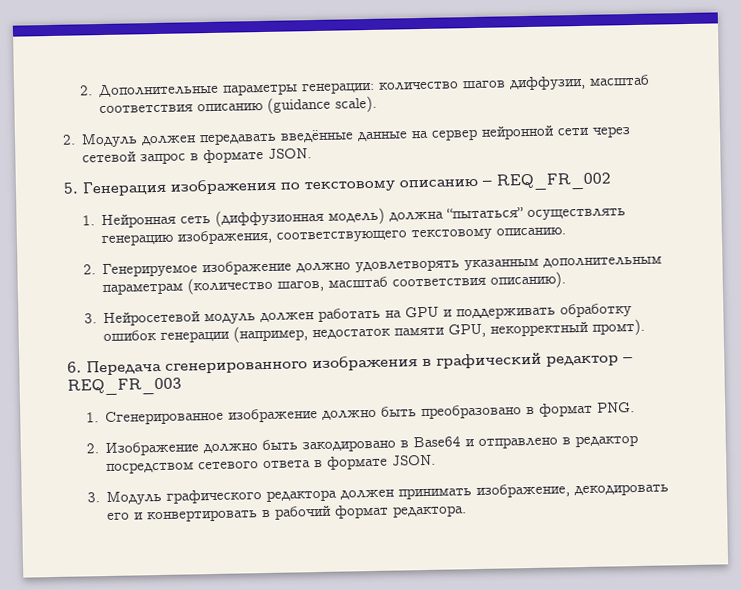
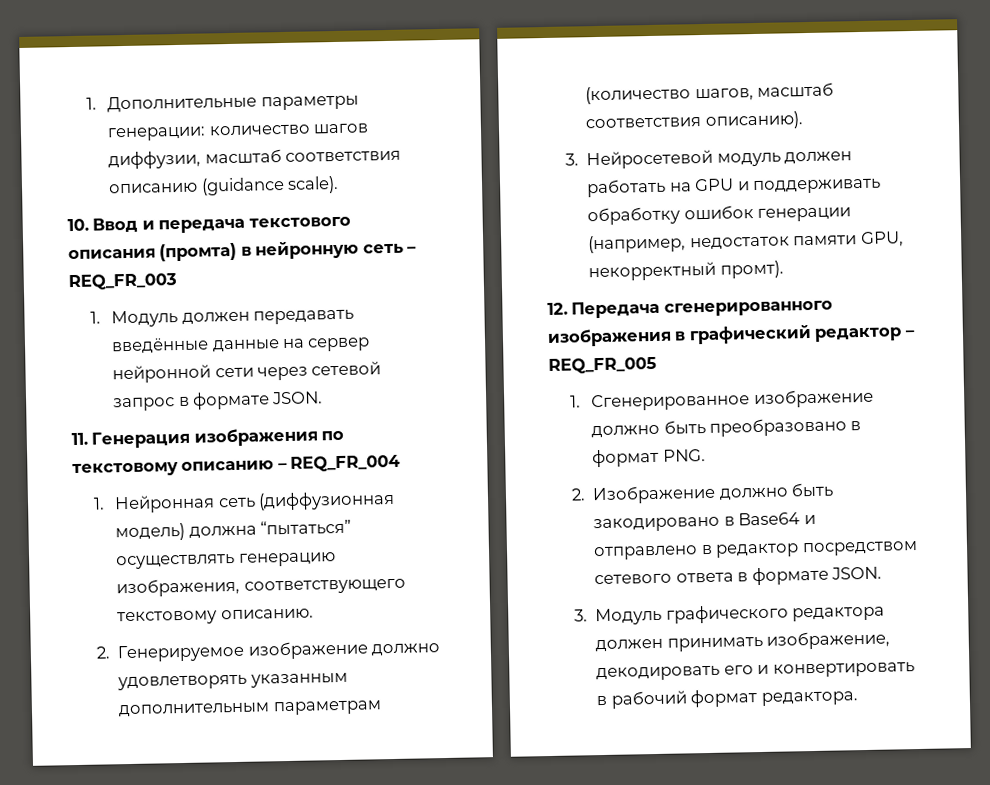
- 2. Дополнительные параметры генерации: количество шагов диффузии, масштаб соответствия описанию (guidance scale).
+ 1. Дополнительные параметры генерации: количество шагов диффузии, масштаб соответствия описанию (guidance scale).
- 2. Модуль должен передавать введённые данные на сервер нейронной сети через сетевой запрос в формате JSON.
+ 10. Ввод и передача текстового описания (промта) в нейронную сеть – REQ_FR_003
+ 1. Модуль должен передавать введённые данные на сервер нейронной сети через сетевой запрос в формате JSON.
- 5. Генерация изображения по текстовому описанию – REQ_FR_002
+ 11. Генерация изображения по текстовому описанию – REQ_FR_004
- 6. Передача сгенерированного изображения в графический редактор – REQ_FR_003
+ 12. Передача сгенерированного изображения в графический редактор – REQ_FR_005

